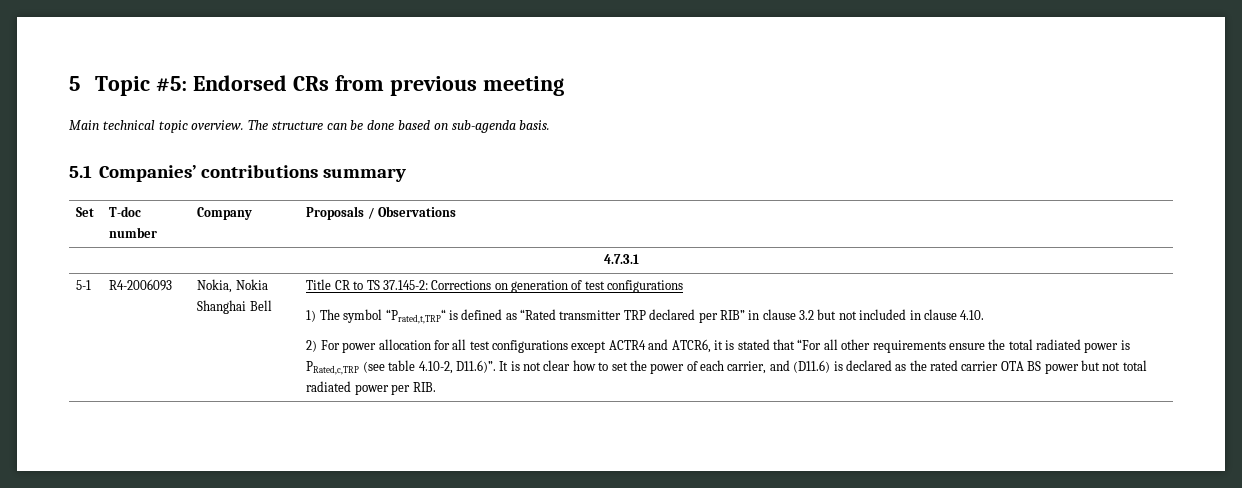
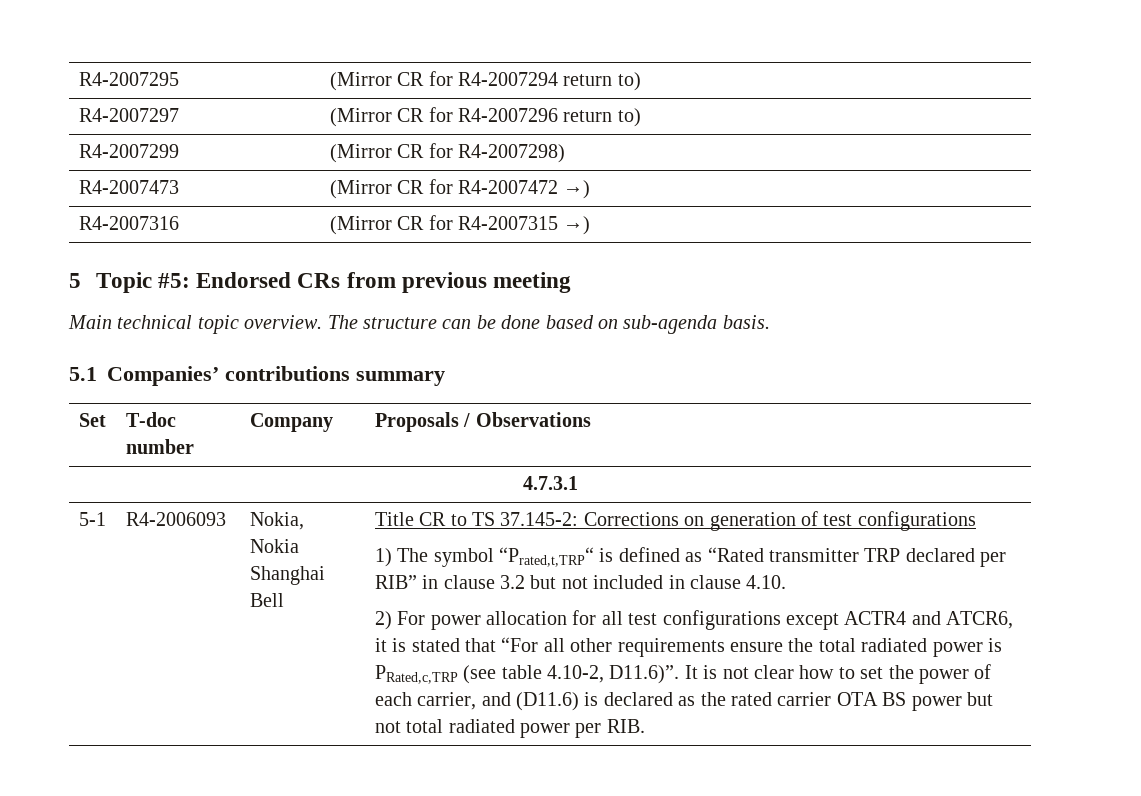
+ R4-2007295 | (Mirror CR for R4-2007294 return to)
+ R4-2007297 | (Mirror CR for R4-2007296 return to)
+ R4-2007299 | (Mirror CR for R4-2007298)
+ R4-2007473 | (Mirror CR for R4-2007472 →)
+ R4-2007316 | (Mirror CR for R4-2007315 →)

